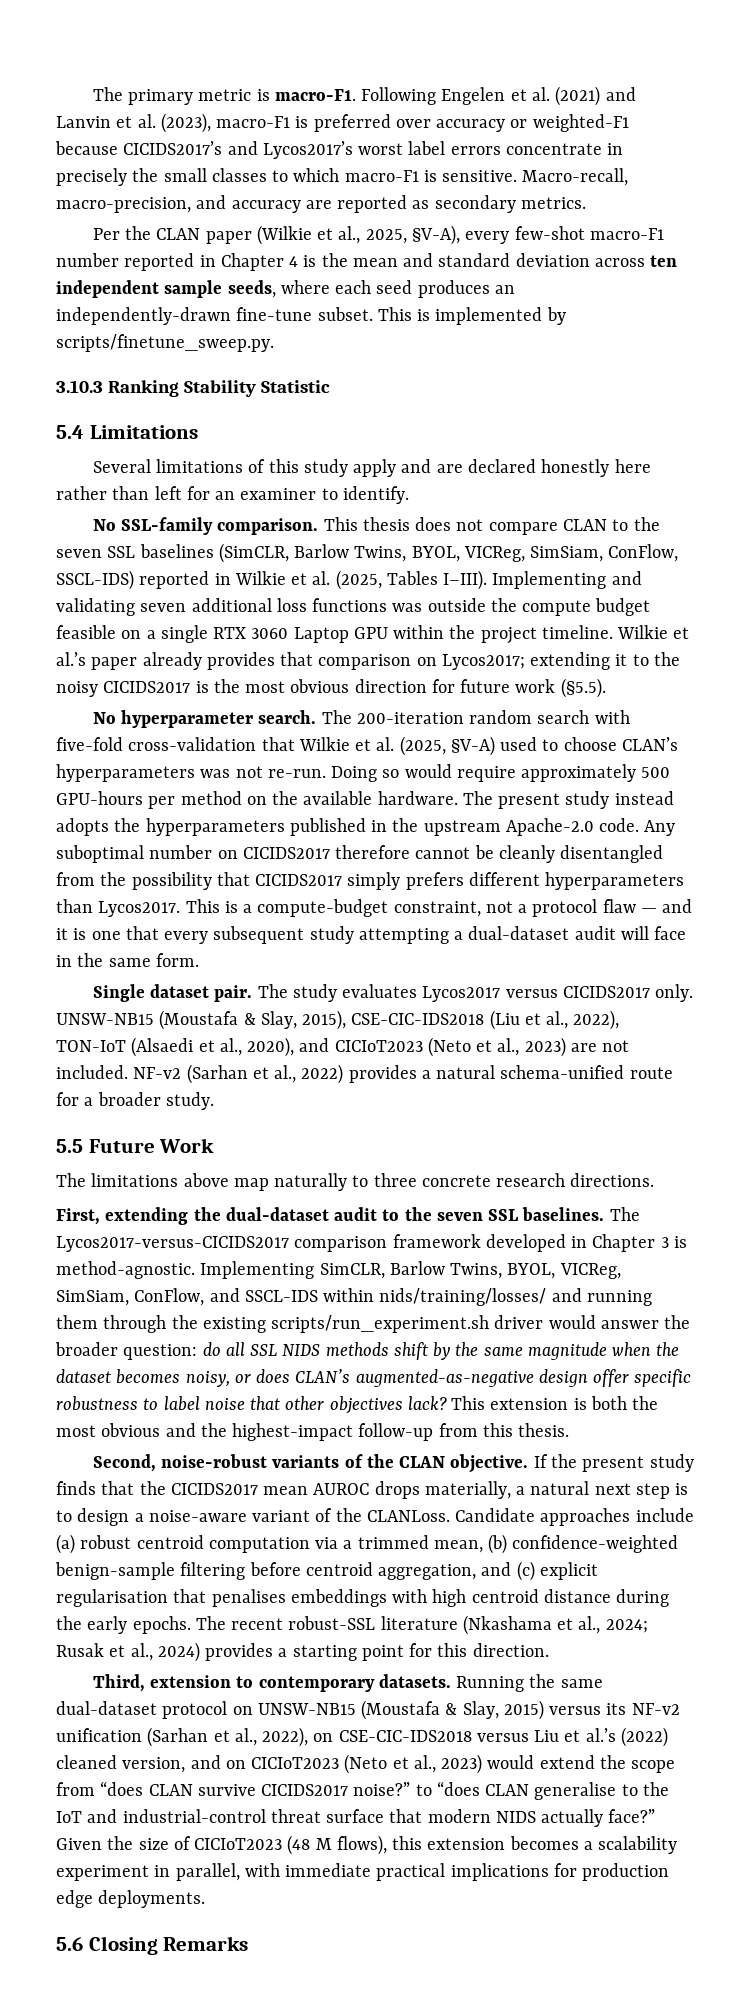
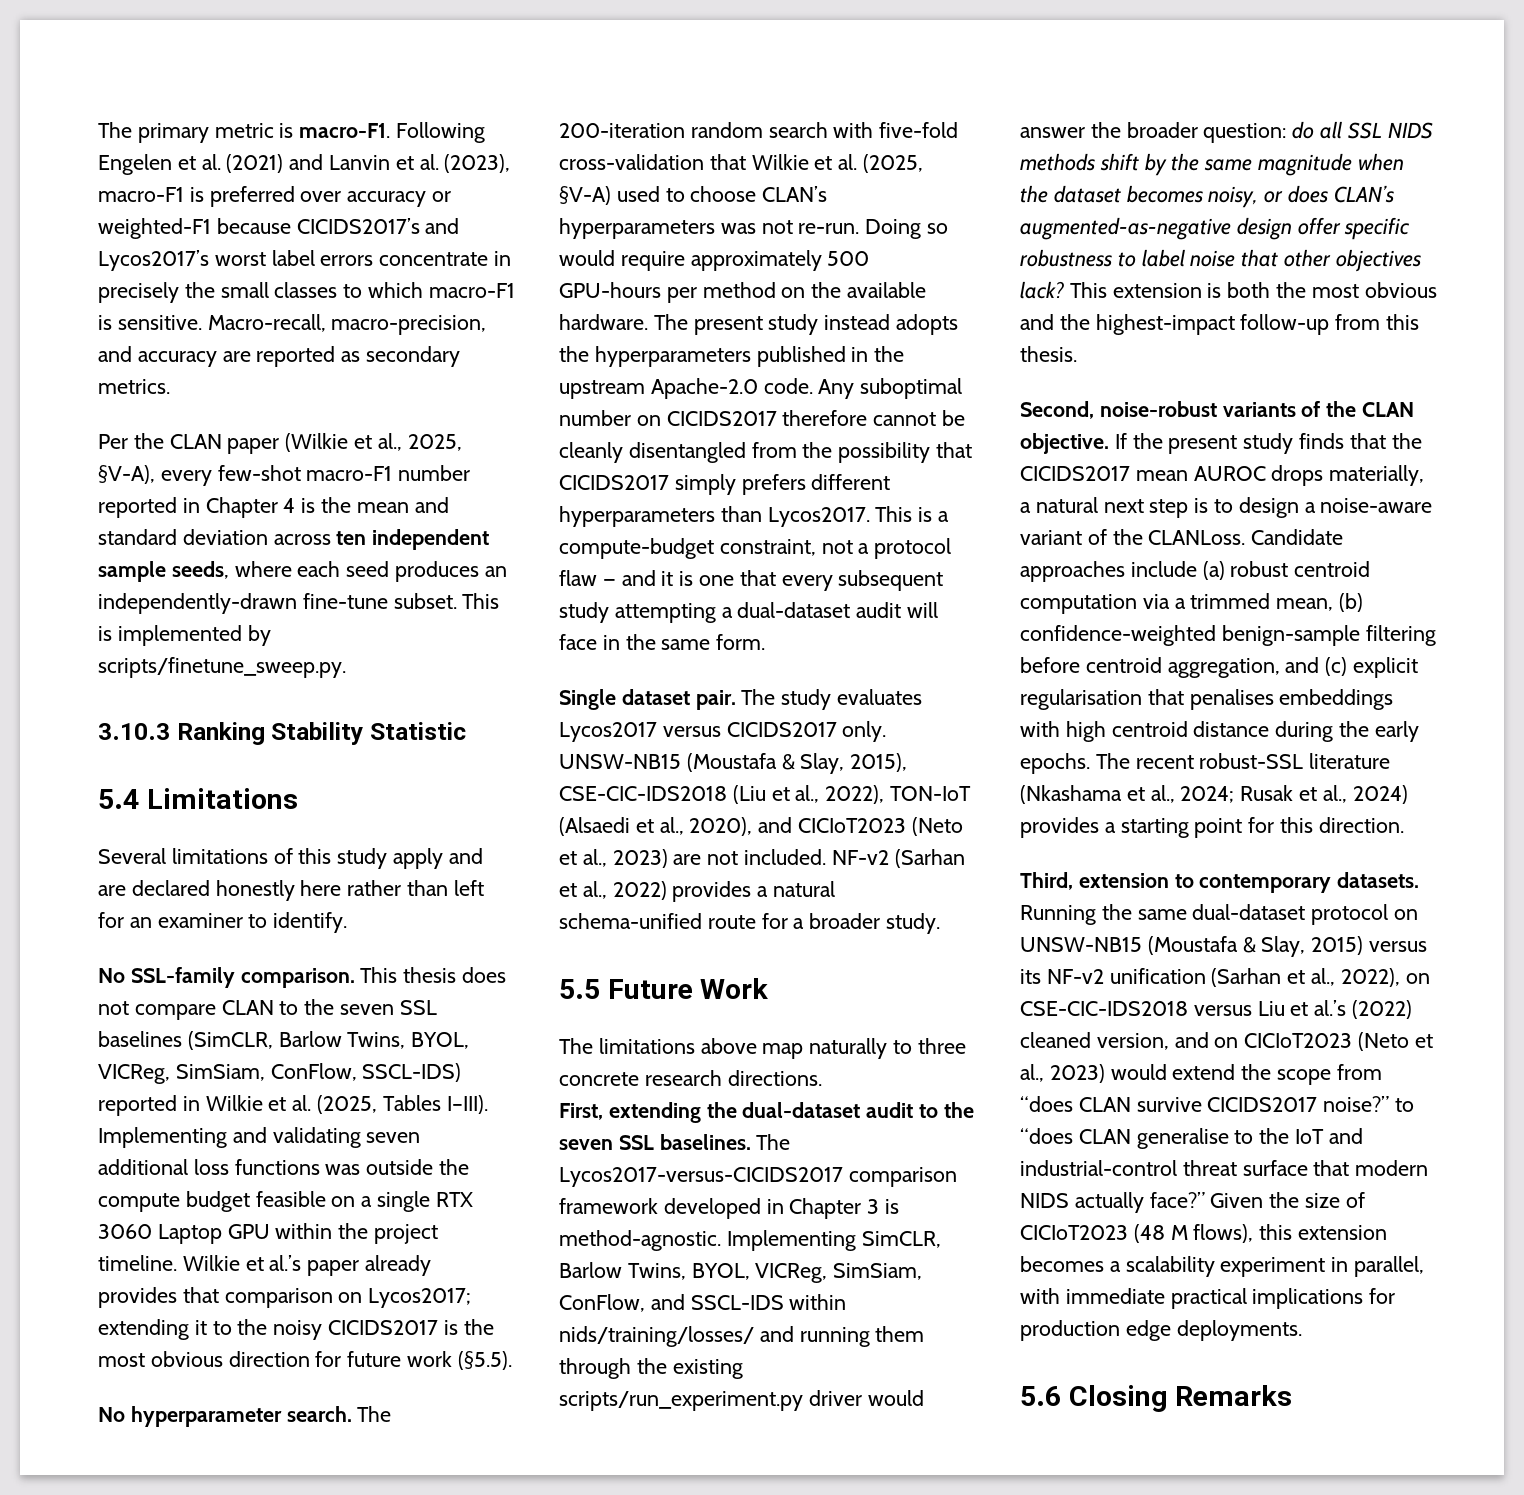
- Implementing SimCLR, Barlow Twins, BYOL, VICReg, SimSiam, ConFlow, and SSCL-IDS within nids/training/losses/ and running them through the existing scripts/run_experiment.sh driver would answer the broader question: do all SSL NIDS methods shift by the same magnitude when the dataset becomes noisy, or does CLAN’s augmented-as-negative design offer specific robustness to label noise that other objectives lack?
+ Implementing SimCLR, Barlow Twins, BYOL, VICReg, SimSiam, ConFlow, and SSCL-IDS within nids/training/losses/ and running them through the existing scripts/run_experiment.py driver would answer the broader question: do all SSL NIDS methods shift by the same magnitude when the dataset becomes noisy, or does CLAN’s augmented-as-negative design offer specific robustness to label noise that other objectives lack?

